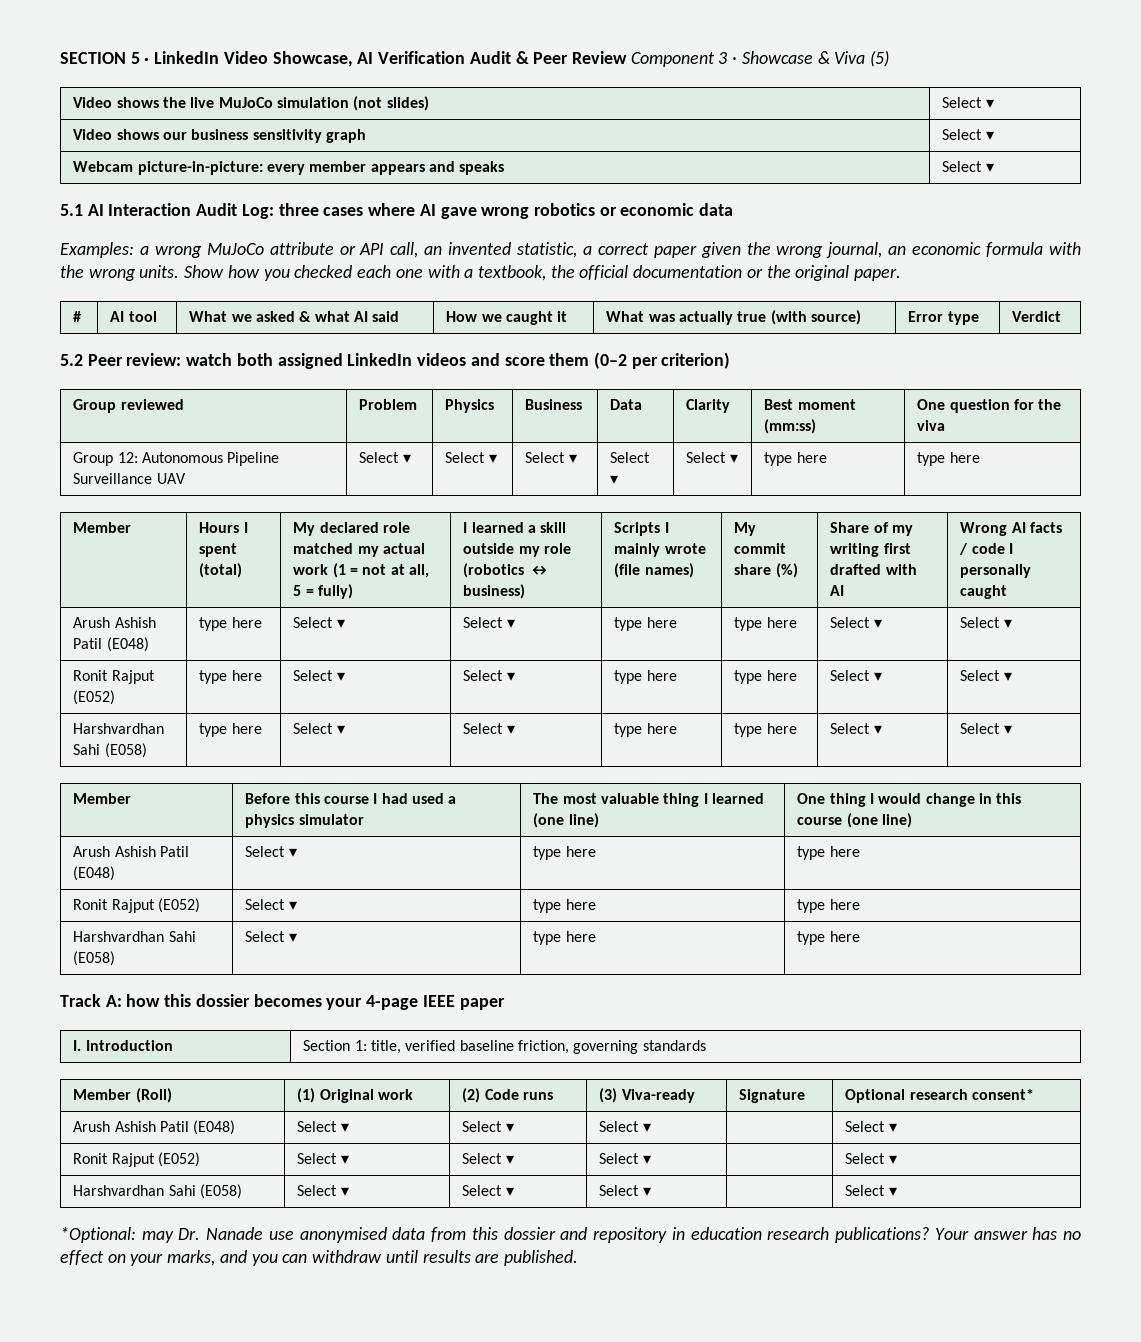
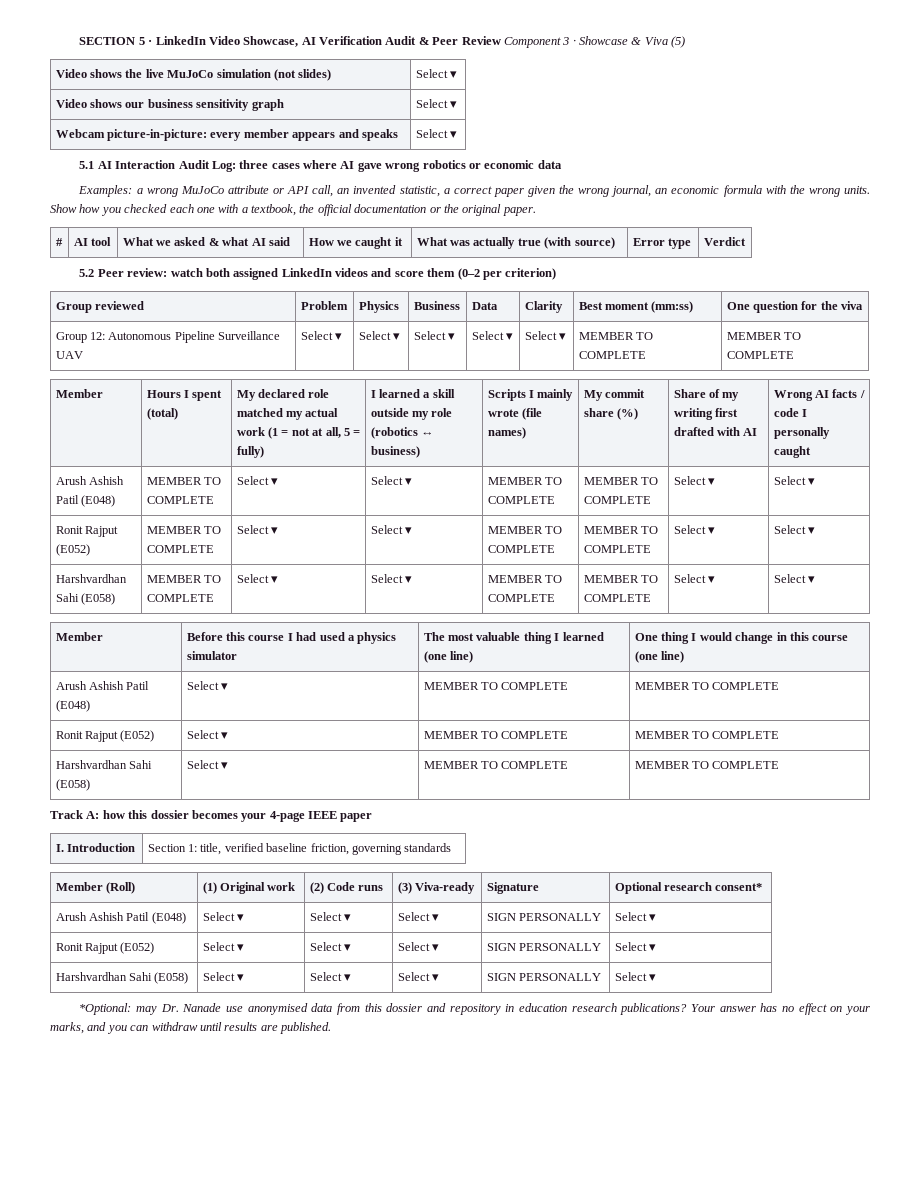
- Group 12: Autonomous Pipeline Surveillance UAV | Select ▾ | Select ▾ | Select ▾ | Select ▾ | Select ▾ | type here | type here
+ Group 12: Autonomous Pipeline Surveillance UAV | Select ▾ | Select ▾ | Select ▾ | Select ▾ | Select ▾ | MEMBER TO COMPLETE | MEMBER TO COMPLETE
- Arush Ashish Patil (E048) | type here | Select ▾ | Select ▾ | type here | type here | Select ▾ | Select ▾
+ Arush Ashish Patil (E048) | MEMBER TO COMPLETE | Select ▾ | Select ▾ | MEMBER TO COMPLETE | MEMBER TO COMPLETE | Select ▾ | Select ▾
- Ronit Rajput (E052) | type here | Select ▾ | Select ▾ | type here | type here | Select ▾ | Select ▾
+ Ronit Rajput (E052) | MEMBER TO COMPLETE | Select ▾ | Select ▾ | MEMBER TO COMPLETE | MEMBER TO COMPLETE | Select ▾ | Select ▾
- Harshvardhan Sahi (E058) | type here | Select ▾ | Select ▾ | type here | type here | Select ▾ | Select ▾
+ Harshvardhan Sahi (E058) | MEMBER TO COMPLETE | Select ▾ | Select ▾ | MEMBER TO COMPLETE | MEMBER TO COMPLETE | Select ▾ | Select ▾
- Arush Ashish Patil (E048) | Select ▾ | type here | type here
- Ronit Rajput (E052) | Select ▾ | type here | type here
- Harshvardhan Sahi (E058) | Select ▾ | type here | type here
+ Arush Ashish Patil (E048) | Select ▾ | MEMBER TO COMPLETE | MEMBER TO COMPLETE
+ Ronit Rajput (E052) | Select ▾ | MEMBER TO COMPLETE | MEMBER TO COMPLETE
+ Harshvardhan Sahi (E058) | Select ▾ | MEMBER TO COMPLETE | MEMBER TO COMPLETE
- Arush Ashish Patil (E048) | Select ▾ | Select ▾ | Select ▾ | | Select ▾
+ Arush Ashish Patil (E048) | Select ▾ | Select ▾ | Select ▾ | SIGN PERSONALLY | Select ▾
- Ronit Rajput (E052) | Select ▾ | Select ▾ | Select ▾ | | Select ▾
+ Ronit Rajput (E052) | Select ▾ | Select ▾ | Select ▾ | SIGN PERSONALLY | Select ▾
- Harshvardhan Sahi (E058) | Select ▾ | Select ▾ | Select ▾ | | Select ▾
+ Harshvardhan Sahi (E058) | Select ▾ | Select ▾ | Select ▾ | SIGN PERSONALLY | Select ▾

